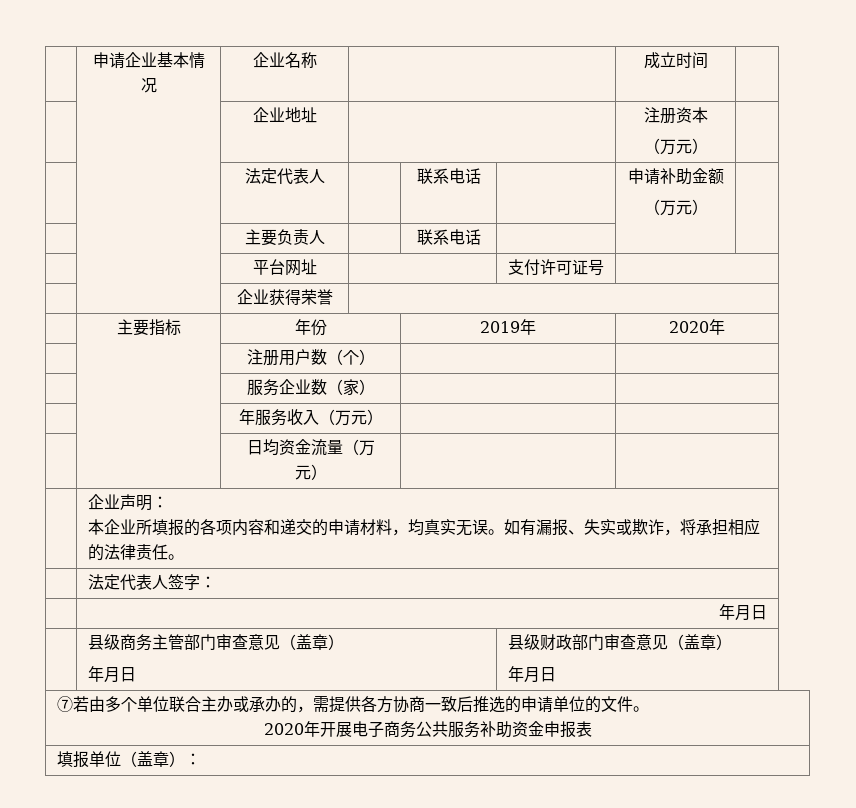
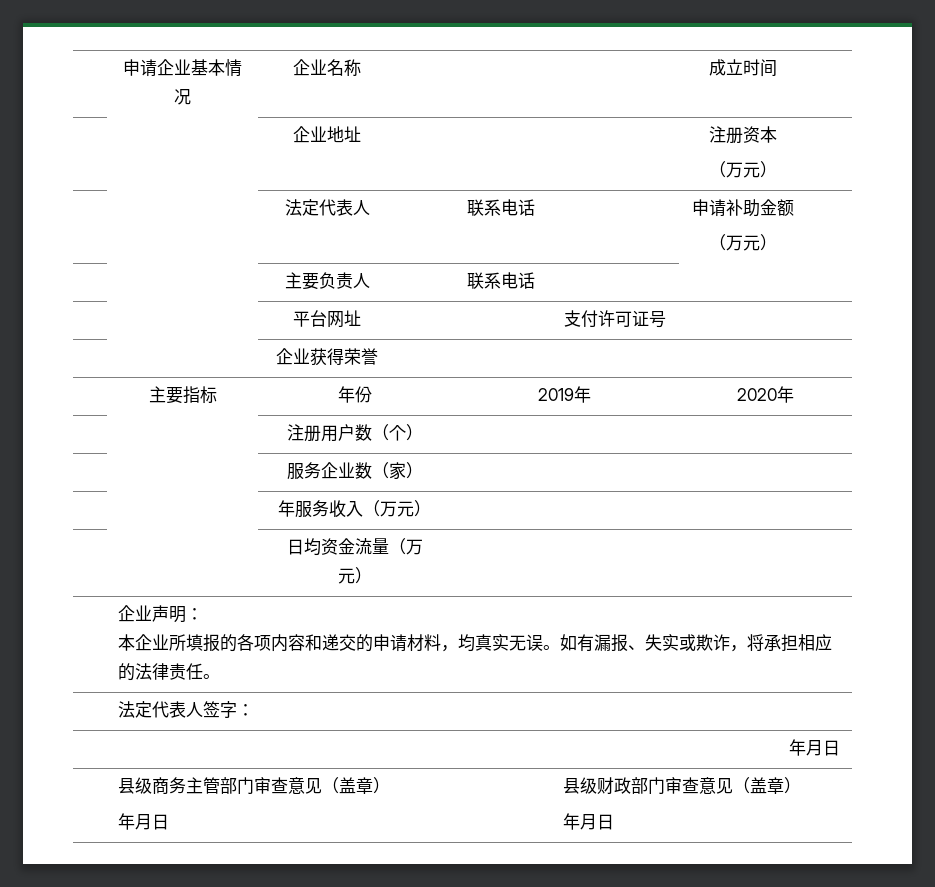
- ⑦若由多个单位联合主办或承办的，需提供各方协商一致后推选的申请单位的文件。
- 2020年开展电子商务公共服务补助资金申报表
- 填报单位（盖章）：

